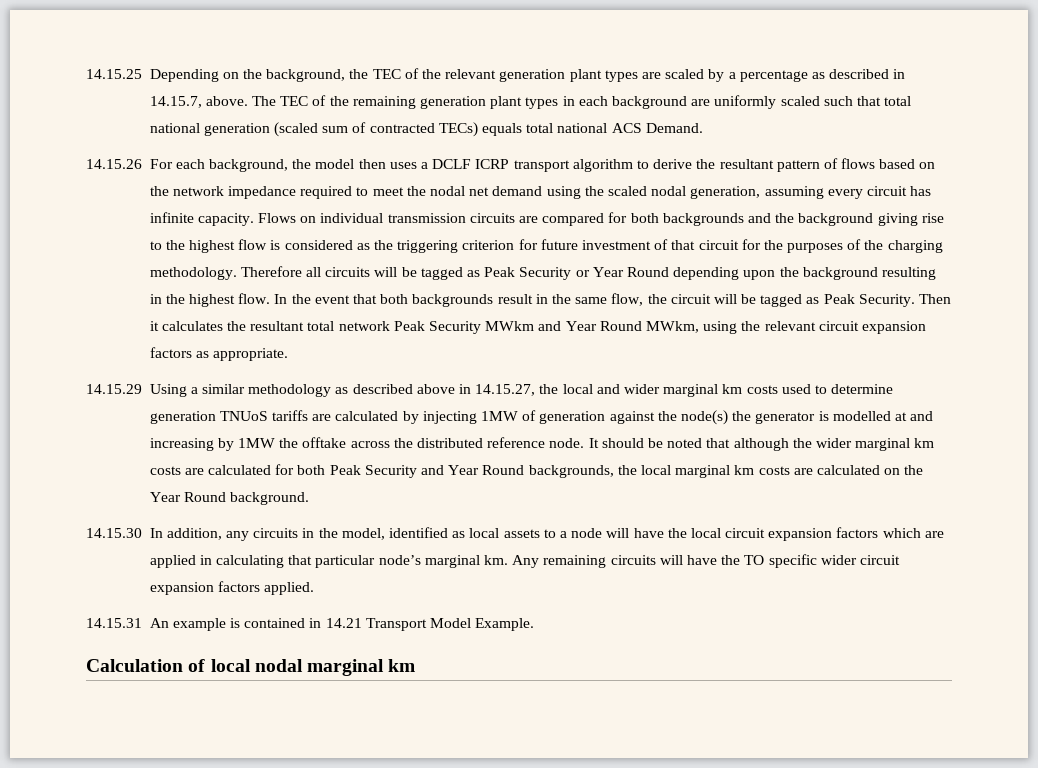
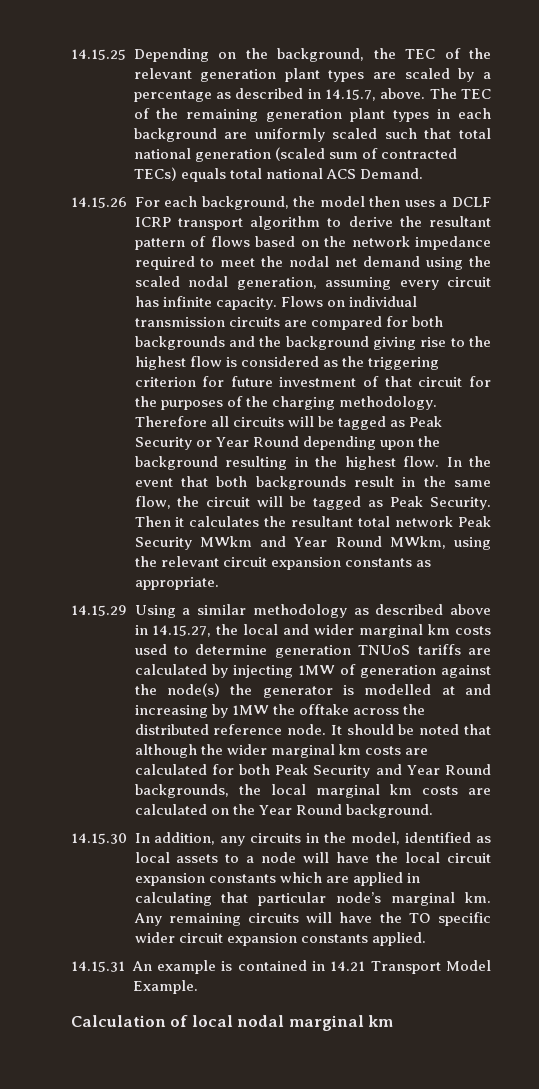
- Then it calculates the resultant total network Peak Security MWkm and Year Round MWkm, using the relevant circuit expansion factors as appropriate.
+ Then it calculates the resultant total network Peak Security MWkm and Year Round MWkm, using the relevant circuit expansion constants as appropriate.
- 14.15.30 In addition, any circuits in the model, identified as local assets to a node will have the local circuit expansion factors which are applied in calculating that particular node’s marginal km.
+ 14.15.30 In addition, any circuits in the model, identified as local assets to a node will have the local circuit expansion constants which are applied in calculating that particular node’s marginal km.
- Any remaining circuits will have the TO specific wider circuit expansion factors applied.
+ Any remaining circuits will have the TO specific wider circuit expansion constants applied.

